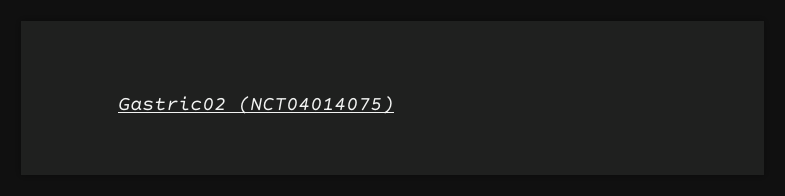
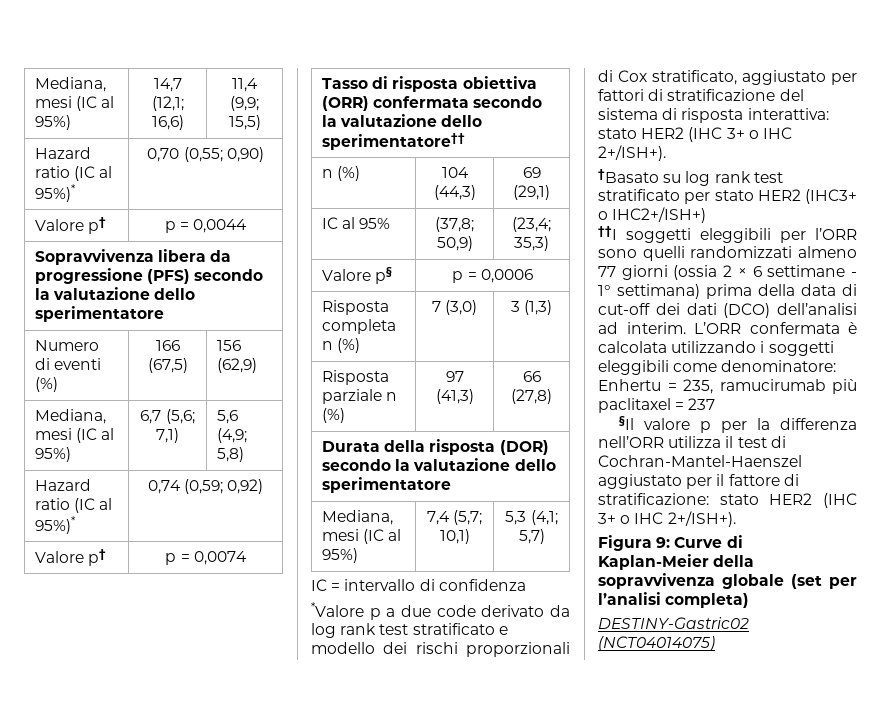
- Gastric02 (NCT04014075)
+ Mediana, mesi (IC al 95%) | 14,7 (12,1; 16,6) | 11,4 (9,9; 15,5)
+ Hazard ratio (IC al 95%)* | 0,70 (0,55; 0,90)
+ Valore p† | p = 0,0044
+ Sopravvivenza libera da progressione (PFS) secondo la valutazione dello sperimentatore
+ Numero di eventi (%) | 166 (67,5) | 156 (62,9)
+ Mediana, mesi (IC al 95%) | 6,7 (5,6; 7,1) | 5,6 (4,9; 5,8)
+ Hazard ratio (IC al 95%)* | 0,74 (0,59; 0,92)
+ Valore p† | p = 0,0074
+ Tasso di risposta obiettiva (ORR) confermata secondo la valutazione dello sperimentatore††
+ n (%) | 104 (44,3) | 69 (29,1)
+ IC al 95% | (37,8; 50,9) | (23,4; 35,3)
+ Valore p§ | p = 0,0006
+ Risposta completa n (%) | 7 (3,0) | 3 (1,3)
+ Risposta parziale n (%) | 97 (41,3) | 66 (27,8)
+ Durata della risposta (DOR) secondo la valutazione dello sperimentatore
+ Mediana, mesi (IC al 95%) | 7,4 (5,7; 10,1) | 5,3 (4,1; 5,7)
+ IC = intervallo di confidenza
+ *Valore p a due code derivato da log rank test stratificato e modello dei rischi proporzionali di Cox stratificato, aggiustato per fattori di stratificazione del sistema di risposta interattiva: stato HER2 (IHC 3+ o IHC 2+/ISH+).
+ †Basato su log rank test stratificato per stato HER2 (IHC3+ o IHC2+/ISH+)
+ ††I soggetti eleggibili per l’ORR sono quelli randomizzati almeno 77 giorni (ossia 2 × 6 settimane - 1° settimana) prima della data di cut-off dei dati (DCO) dell’analisi ad interim. L’ORR confermata è calcolata utilizzando i soggetti eleggibili come denominatore: Enhertu = 235, ramucirumab più paclitaxel = 237
+ §Il valore p per la differenza nell’ORR utilizza il test di Cochran-Mantel-Haenszel aggiustato per il fattore di stratificazione: stato HER2 (IHC 3+ o IHC 2+/ISH+).
+ Figura 9: Curve di Kaplan-Meier della sopravvivenza globale (set per l’analisi completa)
+ DESTINY-Gastric02 (NCT04014075)

